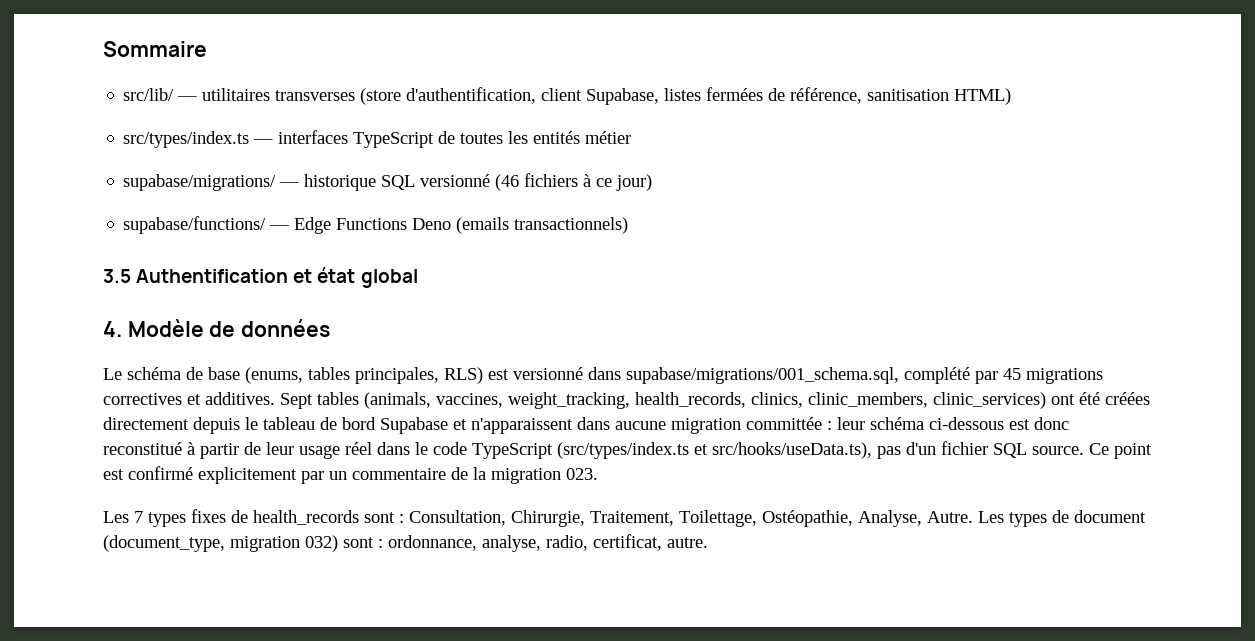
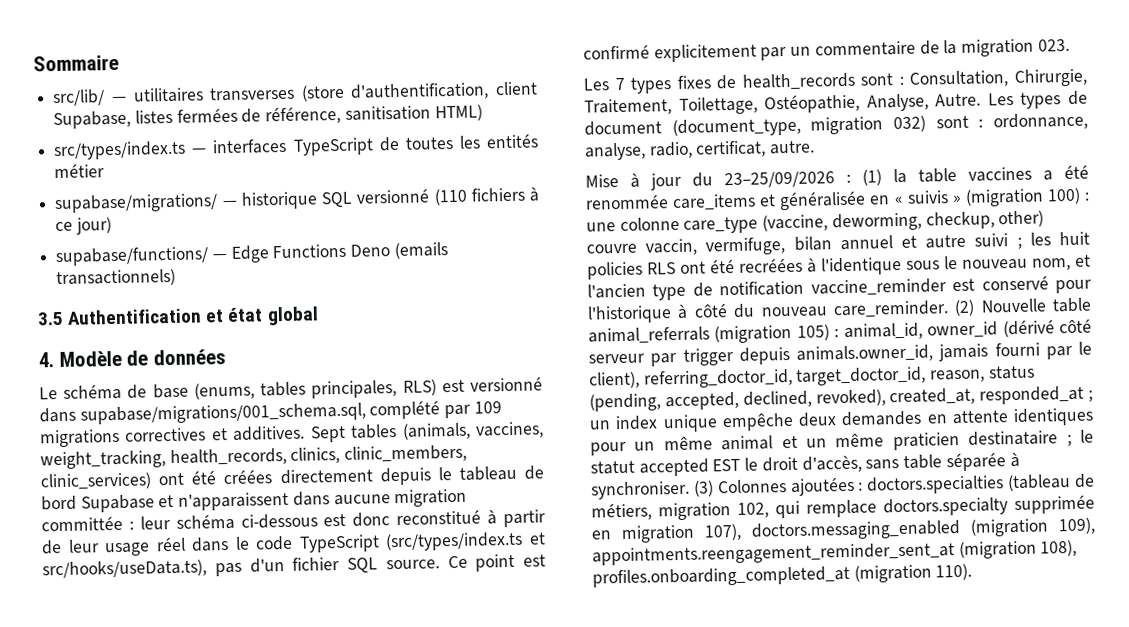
- supabase/migrations/ — historique SQL versionné (46 fichiers à ce jour)
+ supabase/migrations/ — historique SQL versionné (110 fichiers à ce jour)
- Le schéma de base (enums, tables principales, RLS) est versionné dans supabase/migrations/001_schema.sql, complété par 45 migrations correctives et additives.
+ Le schéma de base (enums, tables principales, RLS) est versionné dans supabase/migrations/001_schema.sql, complété par 109 migrations correctives et additives.
+ Mise à jour du 23–25/09/2026 : (1) la table vaccines a été renommée care_items et généralisée en « suivis » (migration 100) : une colonne care_type (vaccine, deworming, checkup, other) couvre vaccin, vermifuge, bilan annuel et autre suivi ; les huit policies RLS ont été recréées à l'identique sous le nouveau nom, et l'ancien type de notification vaccine_reminder est conservé pour l'historique à côté du nouveau care_reminder. (2) Nouvelle table animal_referrals (migration 105) : animal_id, owner_id (dérivé côté serveur par trigger depuis animals.owner_id, jamais fourni par le client), referring_doctor_id, target_doctor_id, reason, status (pending, accepted, declined, revoked), created_at, responded_at ; un index unique empêche deux demandes en attente identiques pour un même animal et un même praticien destinataire ; le statut accepted EST le droit d'accès, sans table séparée à synchroniser. (3) Colonnes ajoutées : doctors.specialties (tableau de métiers, migration 102, qui remplace doctors.specialty supprimée en migration 107), doctors.messaging_enabled (migration 109), appointments.reengagement_reminder_sent_at (migration 108), profiles.onboarding_completed_at (migration 110).

